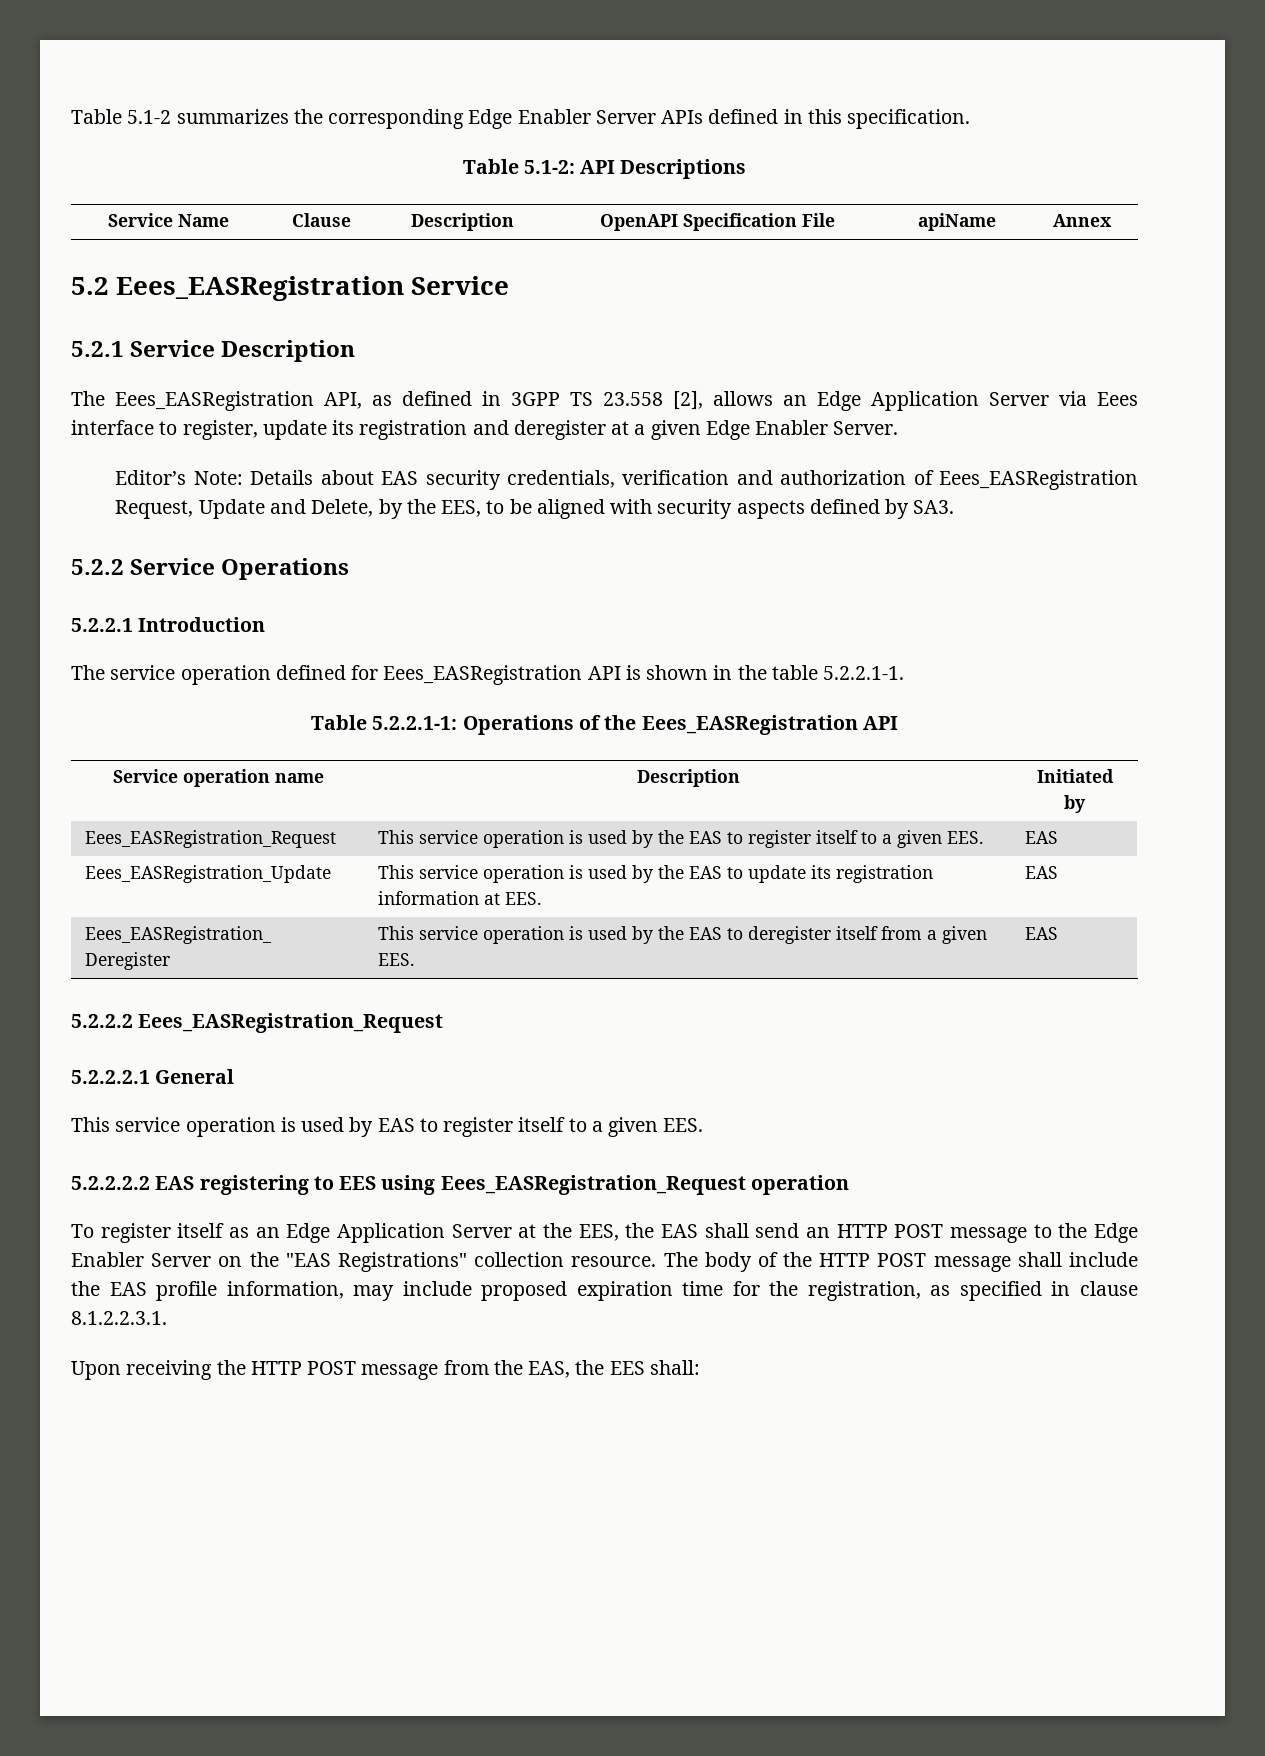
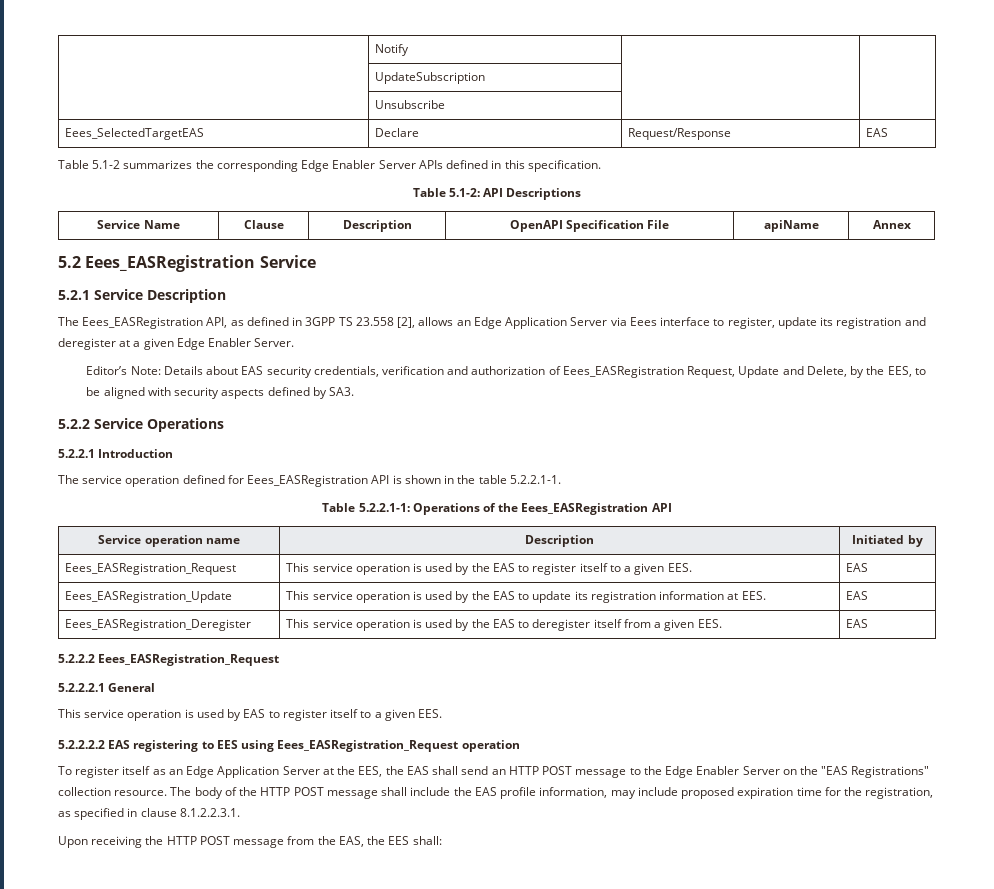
+ | Notify | |
+ | UpdateSubscription | |
+ | Unsubscribe | |
+ Eees_SelectedTargetEAS | Declare | Request/Response | EAS

